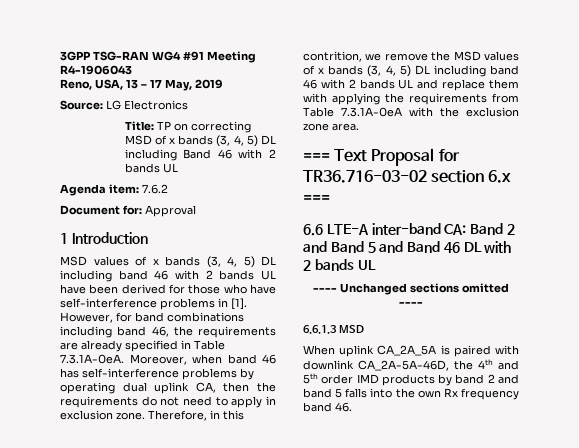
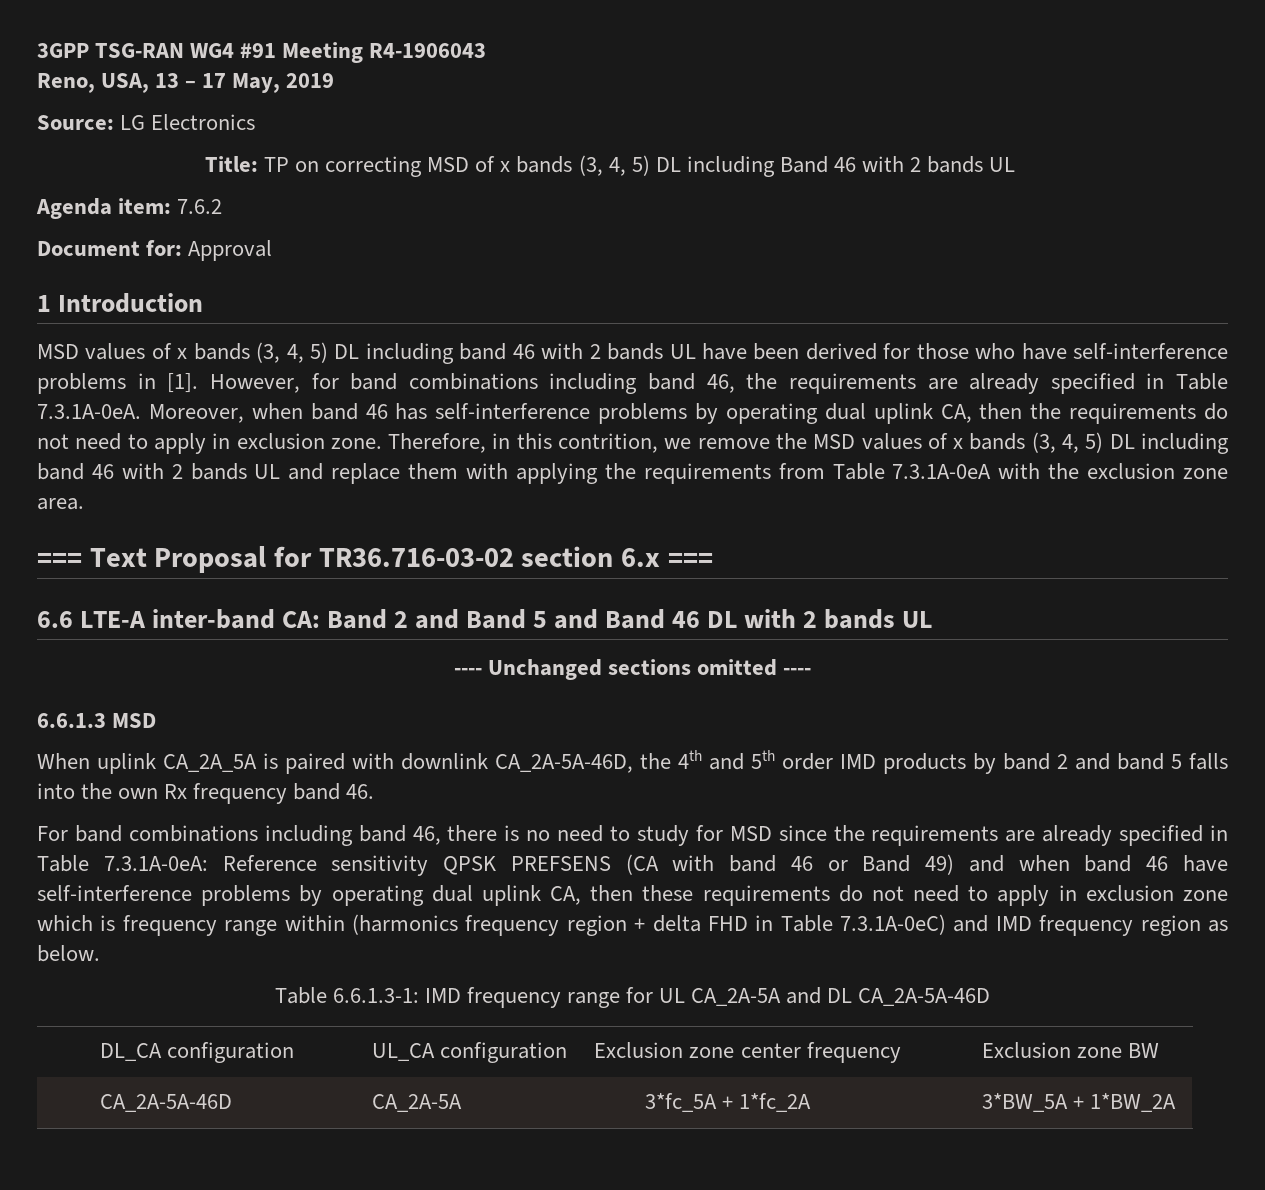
+ For band combinations including band 46, there is no need to study for MSD since the requirements are already specified in Table 7.3.1A-0eA: Reference sensitivity QPSK PREFSENS (CA with band 46 or Band 49) and when band 46 have self-interference problems by operating dual uplink CA, then these requirements do not need to apply in exclusion zone which is frequency range within (harmonics frequency region + delta FHD in Table 7.3.1A-0eC) and IMD frequency region as below.
+ Table 6.6.1.3-1: IMD frequency range for UL CA_2A-5A and DL CA_2A-5A-46D
+ DL_CA configuration | UL_CA configuration | Exclusion zone center frequency | Exclusion zone BW
+ CA_2A-5A-46D | CA_2A-5A | 3*fc_5A + 1*fc_2A | 3*BW_5A + 1*BW_2A

